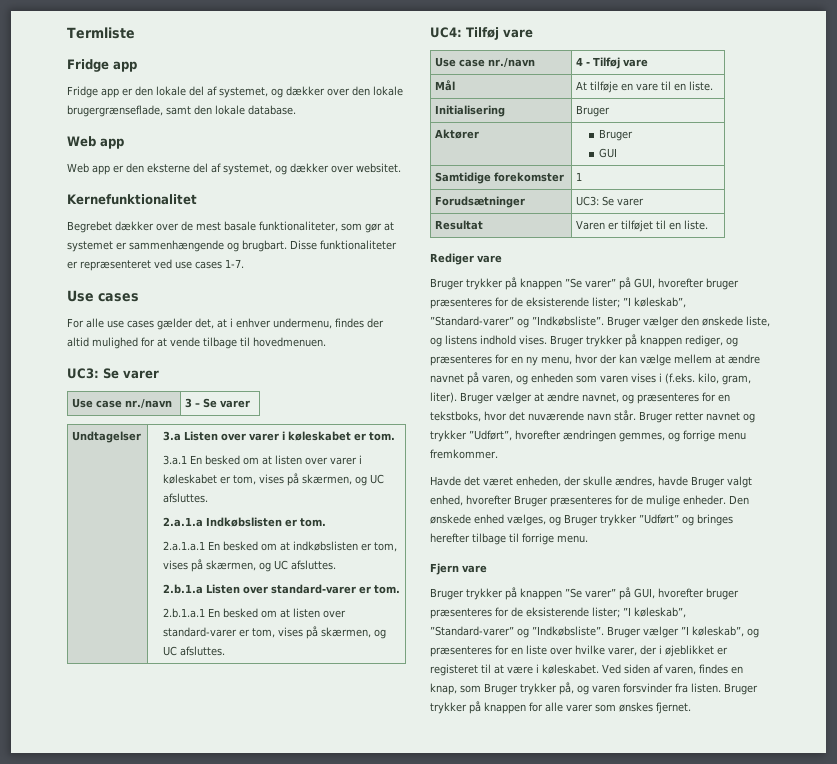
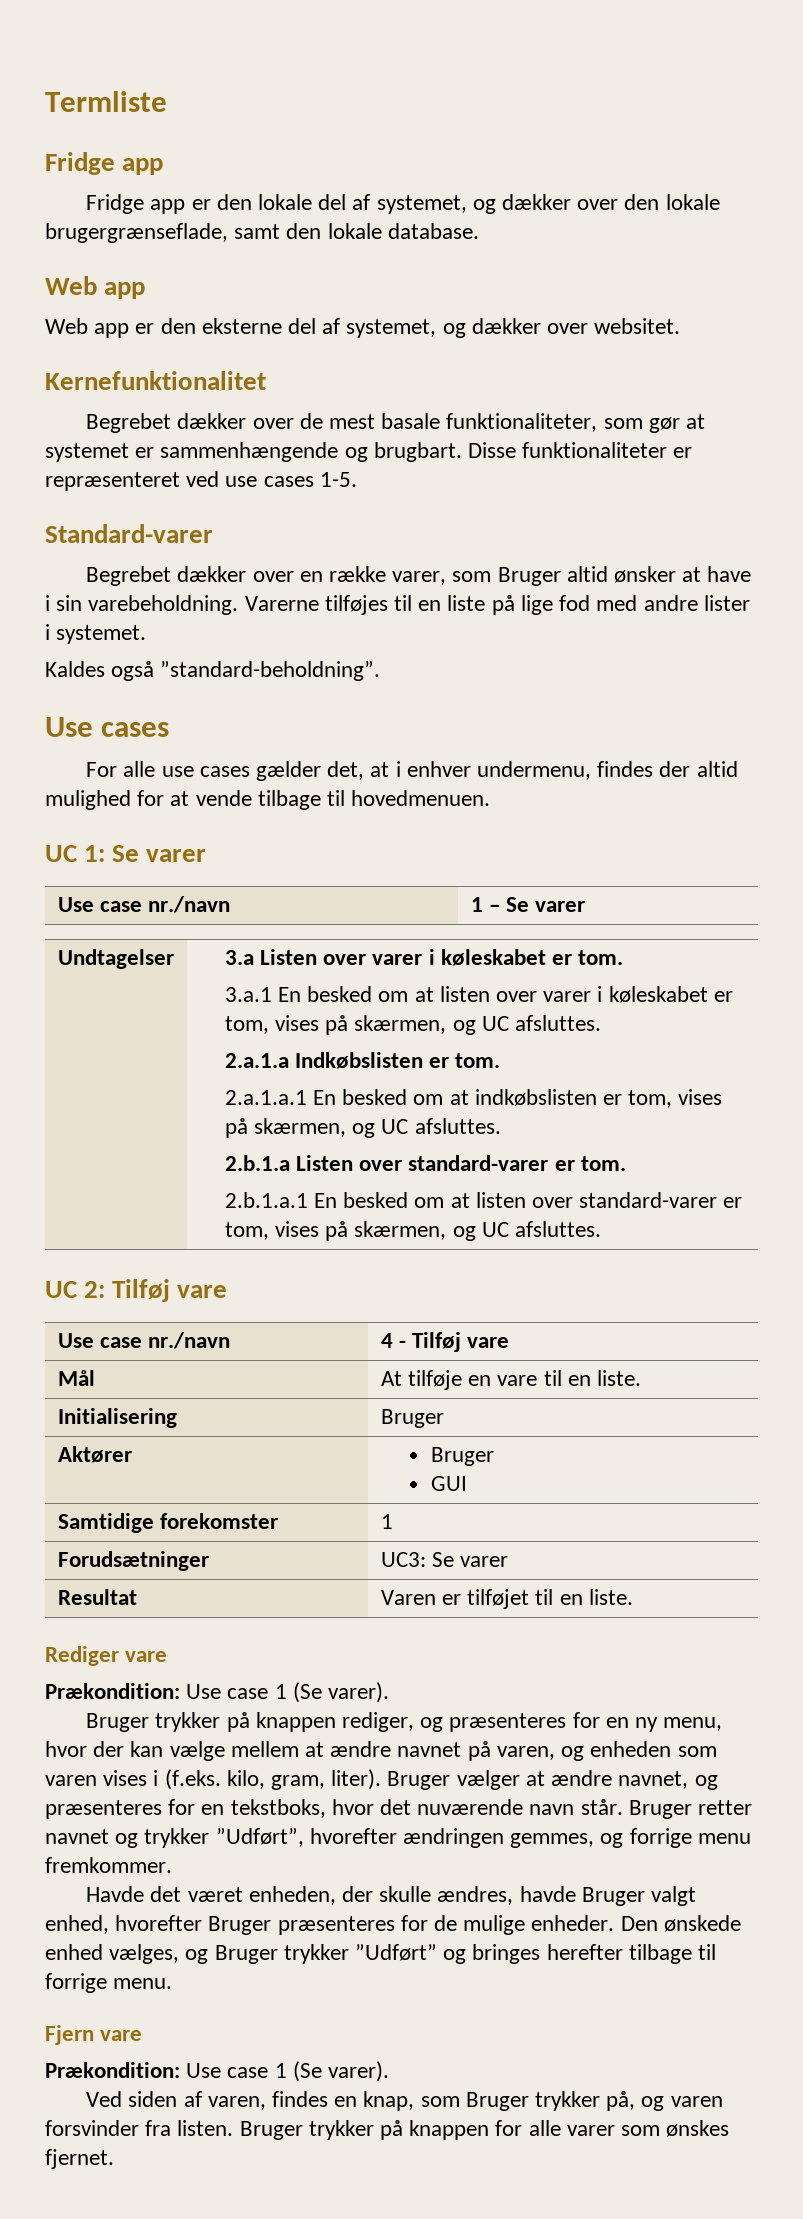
- Disse funktionaliteter er repræsenteret ved use cases 1-7.
+ Disse funktionaliteter er repræsenteret ved use cases 1-5.
+ Standard-varer
+ Begrebet dækker over en række varer, som Bruger altid ønsker at have i sin varebeholdning. Varerne tilføjes til en liste på lige fod med andre lister i systemet.
+ Kaldes også ”standard-beholdning”.
  For alle use cases gælder det, at i enhver undermenu, findes der altid mulighed for at vende tilbage til hovedmenuen.
- UC3: Se varer
+ UC 1: Se varer
- Use case nr./navn | 3 – Se varer
+ Use case nr./navn | 1 – Se varer
- UC4: Tilføj vare
+ UC 2: Tilføj vare
  Rediger vare
- Bruger trykker på knappen ”Se varer” på GUI, hvorefter bruger præsenteres for de eksisterende lister; ”I køleskab”, ”Standard-varer” og ”Indkøbsliste”. Bruger vælger den ønskede liste, og listens indhold vises. Bruger trykker på knappen rediger, og præsenteres for en ny menu, hvor der kan vælge mellem at ændre navnet på varen, og enheden som varen vises i (f.eks. kilo, gram, liter).
+ Prækondition: Use case 1 (Se varer).
+ Bruger trykker på knappen rediger, og præsenteres for en ny menu, hvor der kan vælge mellem at ændre navnet på varen, og enheden som varen vises i (f.eks. kilo, gram, liter).
  Fjern vare
- Bruger trykker på knappen ”Se varer” på GUI, hvorefter bruger præsenteres for de eksisterende lister; ”I køleskab”, ”Standard-varer” og ”Indkøbsliste”. Bruger vælger ”I køleskab”, og præsenteres for en liste over hvilke varer, der i øjeblikket er registeret til at være i køleskabet. Ved siden af varen, findes en knap, som Bruger trykker på, og varen forsvinder fra listen.
+ Prækondition: Use case 1 (Se varer).
+ Ved siden af varen, findes en knap, som Bruger trykker på, og varen forsvinder fra listen.

